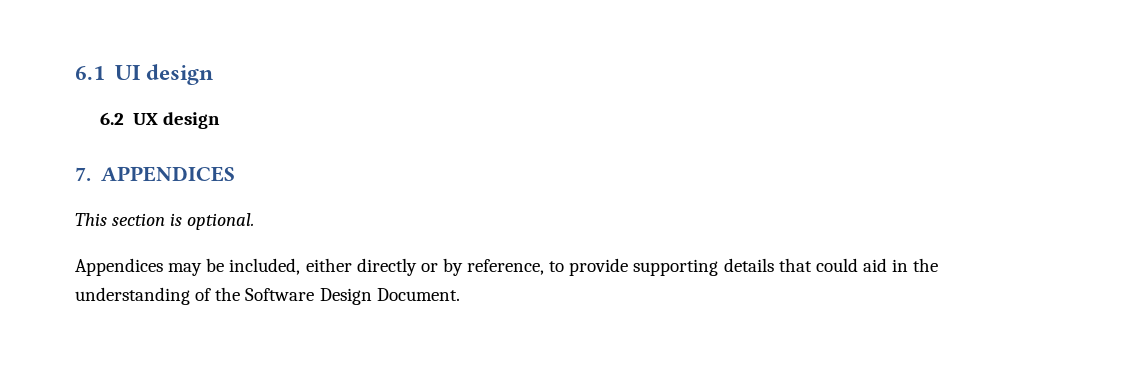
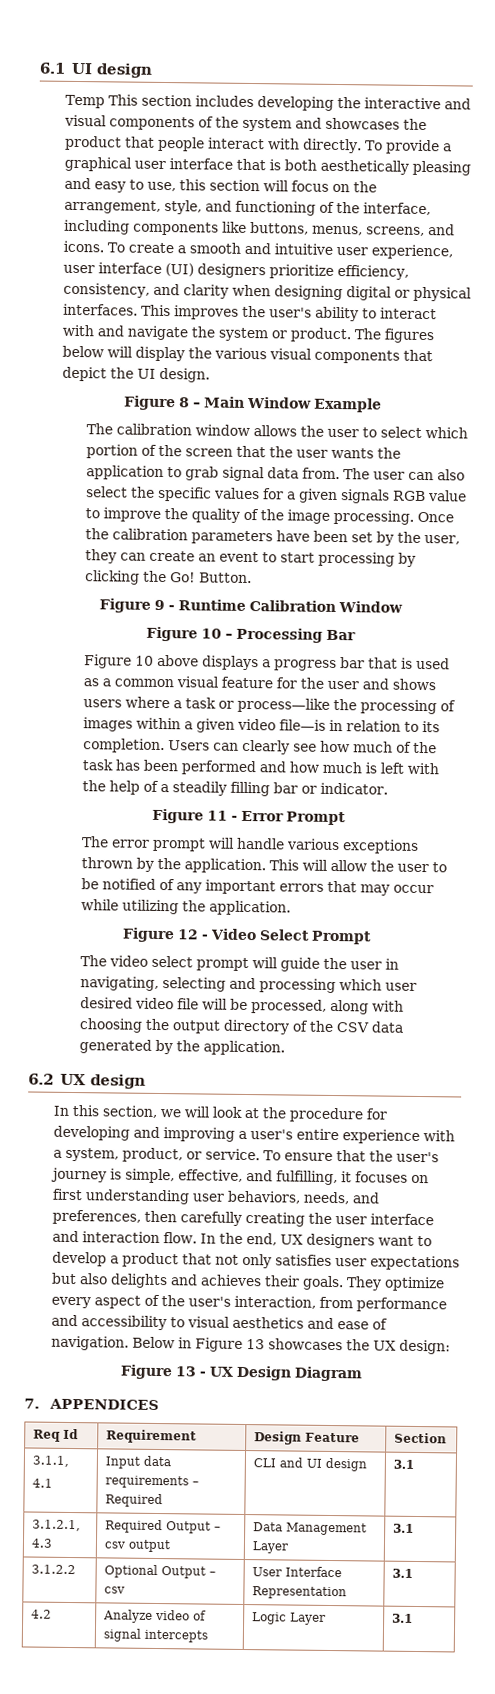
+ Temp This section includes developing the interactive and visual components of the system and showcases the product that people interact with directly. To provide a graphical user interface that is both aesthetically pleasing and easy to use, this section will focus on the arrangement, style, and functioning of the interface, including components like buttons, menus, screens, and icons. To create a smooth and intuitive user experience, user interface (UI) designers prioritize efficiency, consistency, and clarity when designing digital or physical interfaces. This improves the user's ability to interact with and navigate the system or product. The figures below will display the various visual components that depict the UI design.
+ Figure 8 – Main Window Example
+ The calibration window allows the user to select which portion of the screen that the user wants the application to grab signal data from. The user can also select the specific values for a given signals RGB value to improve the quality of the image processing. Once the calibration parameters have been set by the user, they can create an event to start processing by clicking the Go! Button.
+ Figure 9 - Runtime Calibration Window
+ Figure 10 – Processing Bar
+ Figure 10 above displays a progress bar that is used as a common visual feature for the user and shows users where a task or process—like the processing of images within a given video file—is in relation to its completion. Users can clearly see how much of the task has been performed and how much is left with the help of a steadily filling bar or indicator.
+ Figure 11 - Error Prompt
+ The error prompt will handle various exceptions thrown by the application. This will allow the user to be notified of any important errors that may occur while utilizing the application.
+ Figure 12 - Video Select Prompt
+ The video select prompt will guide the user in navigating, selecting and processing which user desired video file will be processed, along with choosing the output directory of the CSV data generated by the application.
  6.2 UX design
+ In this section, we will look at the procedure for developing and improving a user's entire experience with a system, product, or service. To ensure that the user's journey is simple, effective, and fulfilling, it focuses on first understanding user behaviors, needs, and preferences, then carefully creating the user interface and interaction flow. In the end, UX designers want to develop a product that not only satisfies user expectations but also delights and achieves their goals. They optimize every aspect of the user's interaction, from performance and accessibility to visual aesthetics and ease of navigation. Below in Figure 13 showcases the UX design:
+ Figure 13 - UX Design Diagram
  7. APPENDICES
- This section is optional.
- Appendices may be included, either directly or by reference, to provide supporting details that could aid in the understanding of the Software Design Document.
+ Req Id | Requirement | Design Feature | Section
+ 3.1.1,
+ 4.1 | Input data requirements – Required | CLI and UI design | 3.1
+ 3.1.2.1, 4.3 | Required Output – csv output | Data Management Layer | 3.1
+ 3.1.2.2 | Optional Output – csv | User Interface Representation | 3.1
+ 4.2 | Analyze video of signal intercepts | Logic Layer | 3.1

